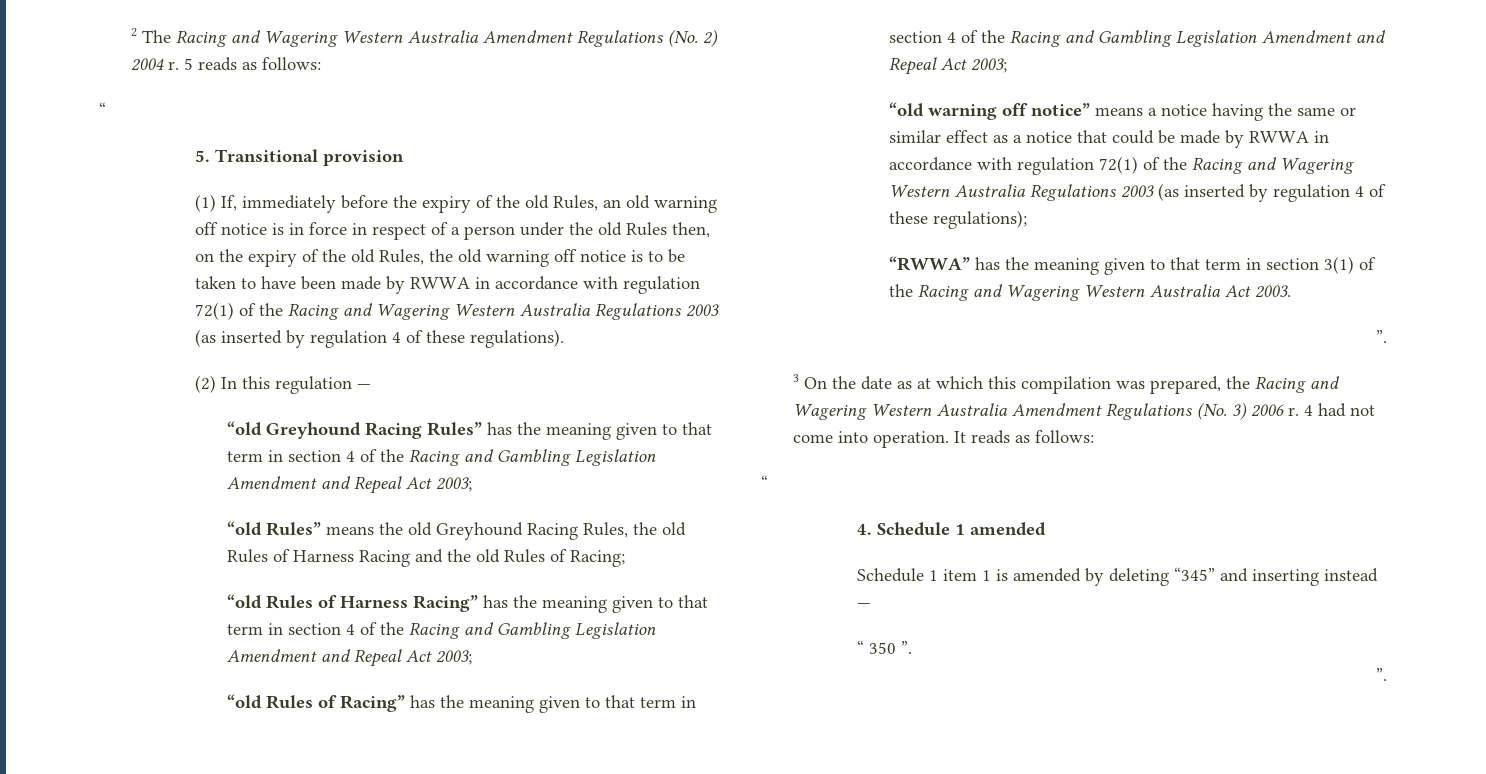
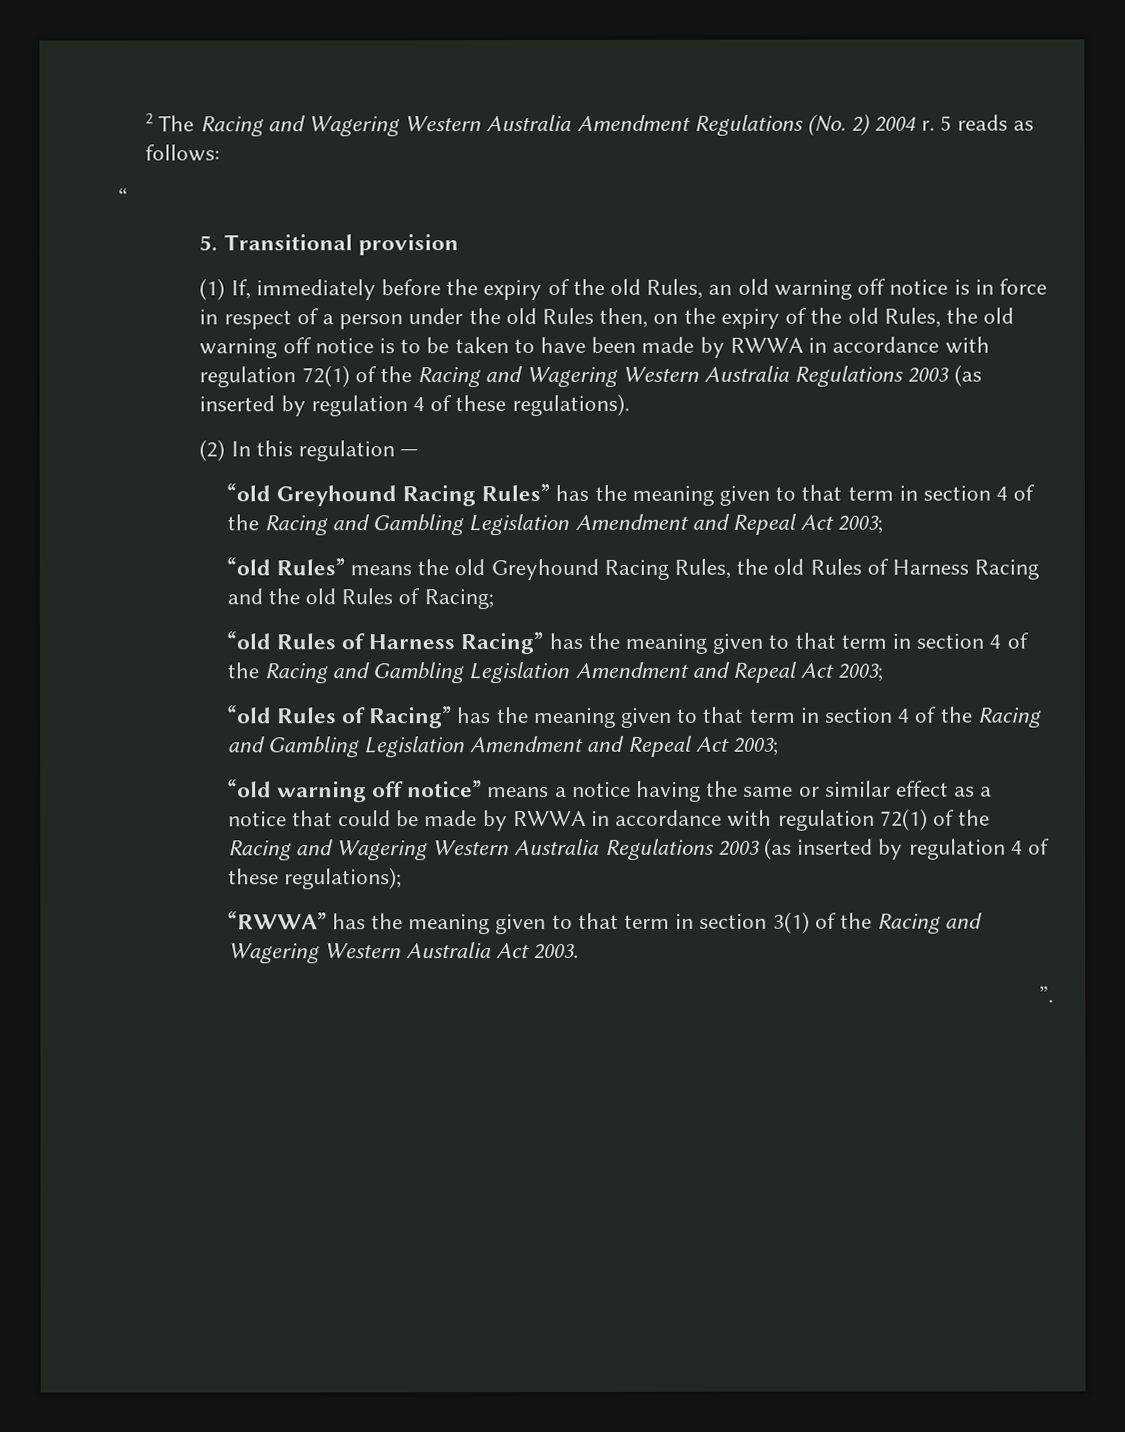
- 3 On the date as at which this compilation was prepared, the Racing and Wagering Western Australia Amendment Regulations (No. 3) 2006 r. 4 had not come into operation. It reads as follows:
- “
- 4. Schedule 1 amended
- Schedule 1 item 1 is amended by deleting “345” and inserting instead —
- “ 350 ”.
- ”.

